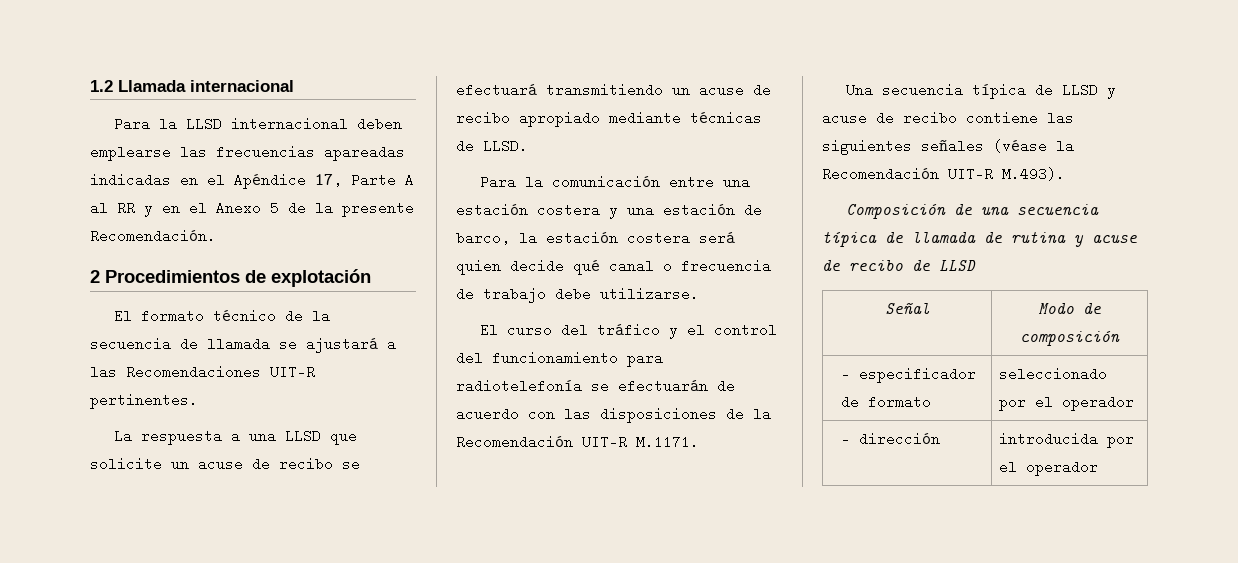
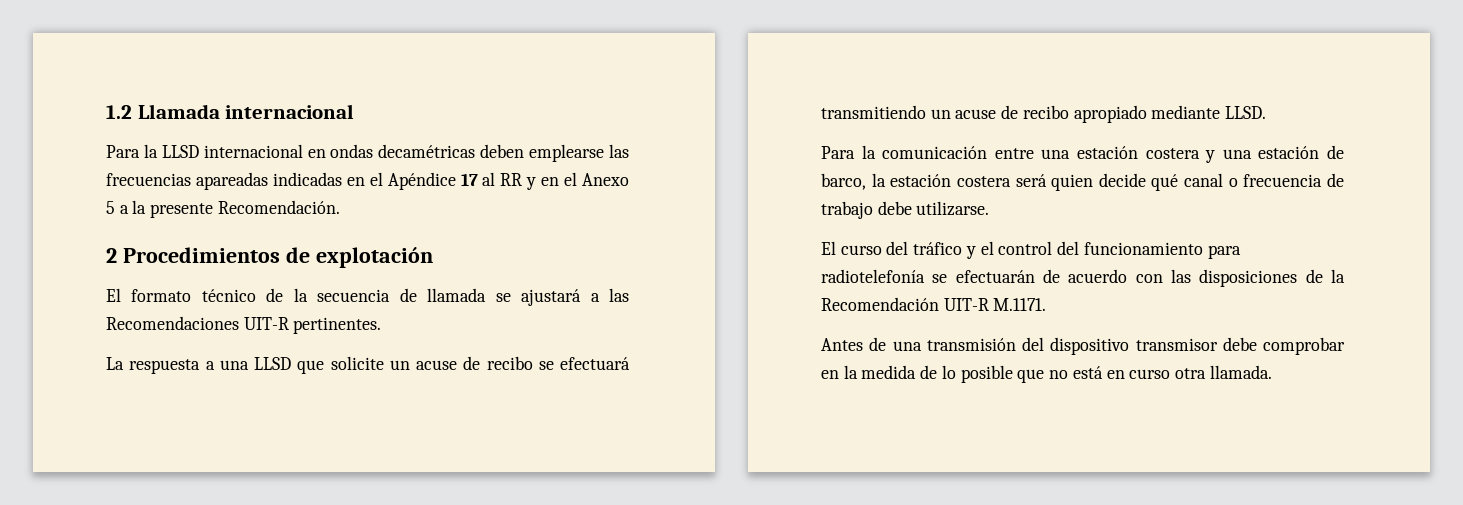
- Para la LLSD internacional deben emplearse las frecuencias apareadas indicadas en el Apéndice 17, Parte A al RR y en el Anexo 5 de la presente Recomendación.
+ Para la LLSD internacional en ondas decamétricas deben emplearse las frecuencias apareadas indicadas en el Apéndice 17 al RR y en el Anexo 5 a la presente Recomendación.
- La respuesta a una LLSD que solicite un acuse de recibo se efectuará transmitiendo un acuse de recibo apropiado mediante técnicas de LLSD.
+ La respuesta a una LLSD que solicite un acuse de recibo se efectuará transmitiendo un acuse de recibo apropiado mediante LLSD.
- Una secuencia típica de LLSD y acuse de recibo contiene las siguientes señales (véase la Recomendación UIT-R M.493).
- Composición de una secuencia típica de llamada de rutina y acuse de recibo de LLSD
- Señal | Modo de composición
- – especificador de formato | seleccionado por el operador
- – dirección | introducida por el operador
+ Antes de una transmisión del dispositivo transmisor debe comprobar en la medida de lo posible que no está en curso otra llamada.

